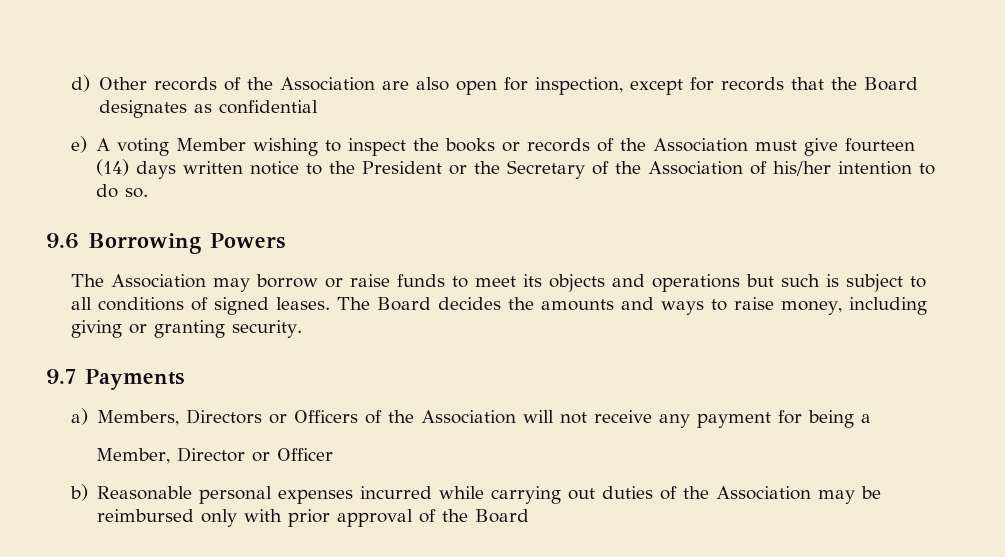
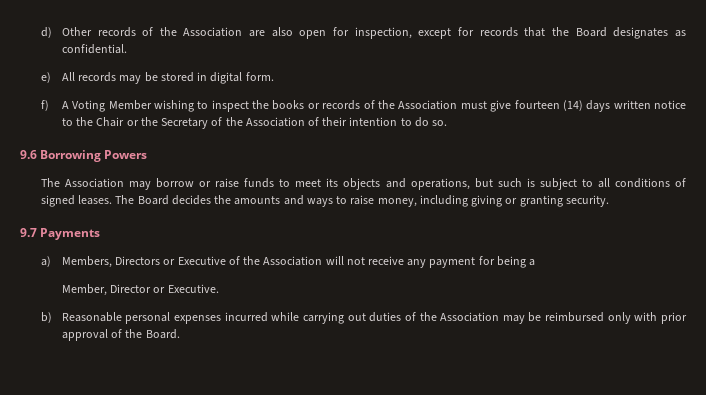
- d) Other records of the Association are also open for inspection, except for records that the Board designates as confidential
- e) A voting Member wishing to inspect the books or records of the Association must give fourteen (14) days written notice to the President or the Secretary of the Association of his/her intention to do so.
+ d) Other records of the Association are also open for inspection, except for records that the Board designates as confidential.
+ e) All records may be stored in digital form.
+ f) A Voting Member wishing to inspect the books or records of the Association must give fourteen (14) days written notice to the Chair or the Secretary of the Association of their intention to do so.
- The Association may borrow or raise funds to meet its objects and operations but such is subject to all conditions of signed leases.
+ The Association may borrow or raise funds to meet its objects and operations, but such is subject to all conditions of signed leases.
- a) Members, Directors or Officers of the Association will not receive any payment for being a
+ a) Members, Directors or Executive of the Association will not receive any payment for being a
- Member, Director or Officer
+ Member, Director or Executive.
- b) Reasonable personal expenses incurred while carrying out duties of the Association may be reimbursed only with prior approval of the Board
+ b) Reasonable personal expenses incurred while carrying out duties of the Association may be reimbursed only with prior approval of the Board.

